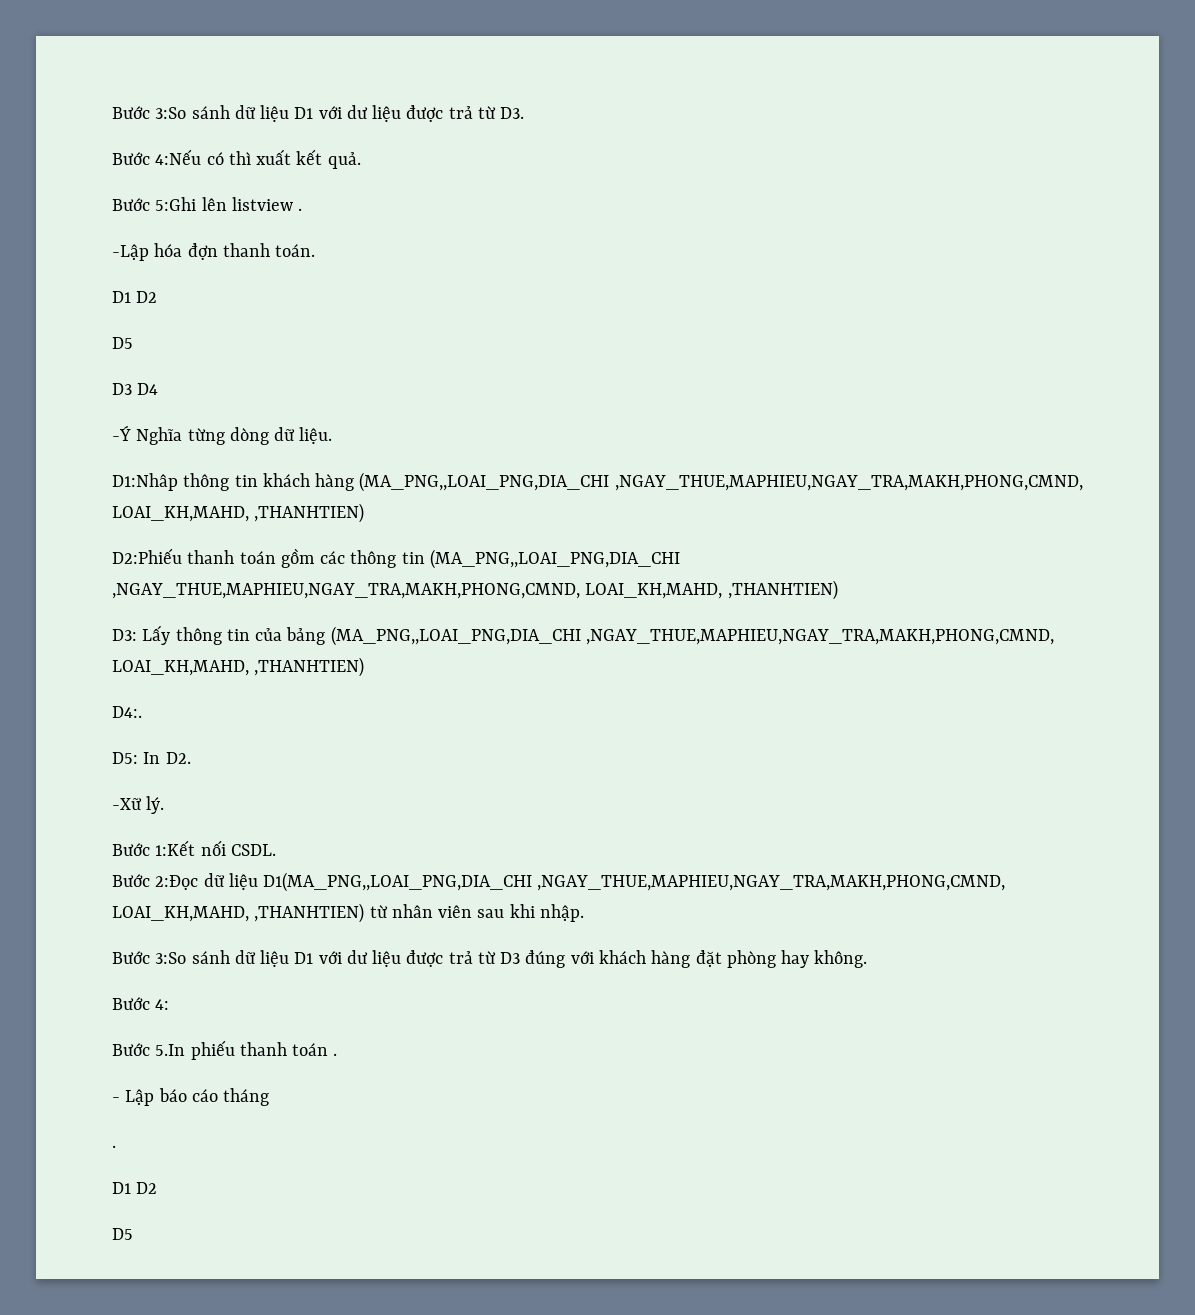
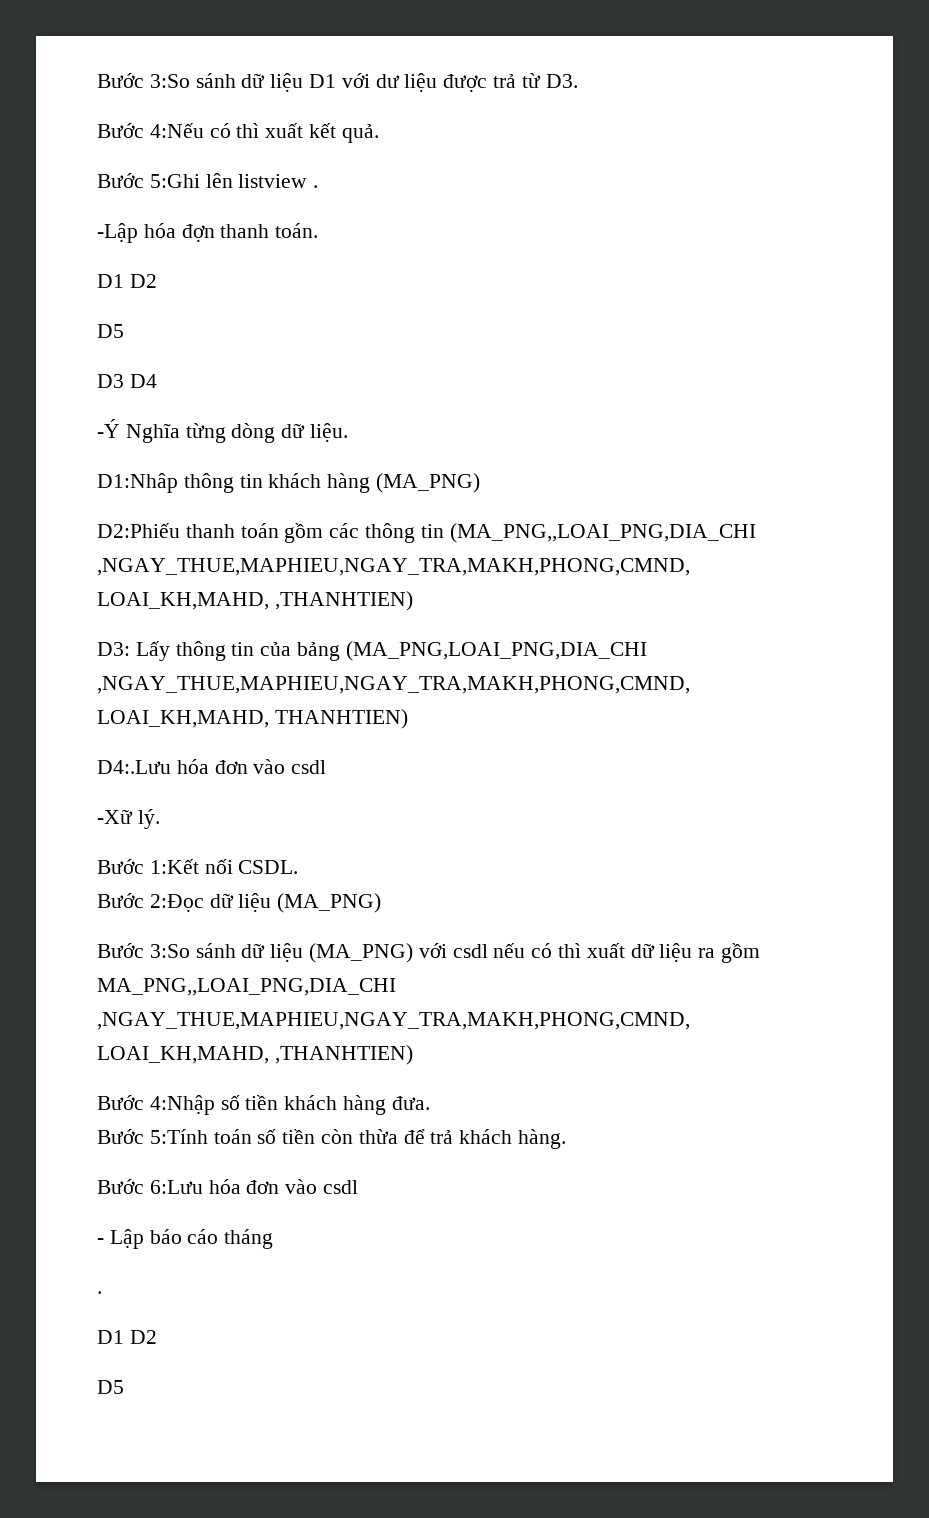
- D1:Nhâp thông tin khách hàng (MA_PNG,,LOAI_PNG,DIA_CHI ,NGAY_THUE,MAPHIEU,NGAY_TRA,MAKH,PHONG,CMND, LOAI_KH,MAHD, ,THANHTIEN)
+ D1:Nhâp thông tin khách hàng (MA_PNG)
- D3: Lấy thông tin của bảng (MA_PNG,,LOAI_PNG,DIA_CHI ,NGAY_THUE,MAPHIEU,NGAY_TRA,MAKH,PHONG,CMND, LOAI_KH,MAHD, ,THANHTIEN)
- D4:.
- D5: In D2.
+ D3: Lấy thông tin của bảng (MA_PNG,LOAI_PNG,DIA_CHI ,NGAY_THUE,MAPHIEU,NGAY_TRA,MAKH,PHONG,CMND, LOAI_KH,MAHD, THANHTIEN)
+ D4:.Lưu hóa đơn vào csdl
- Bước 2:Đọc dữ liệu D1(MA_PNG,,LOAI_PNG,DIA_CHI ,NGAY_THUE,MAPHIEU,NGAY_TRA,MAKH,PHONG,CMND, LOAI_KH,MAHD, ,THANHTIEN) từ nhân viên sau khi nhập.
- Bước 3:So sánh dữ liệu D1 với dư liệu được trả từ D3 đúng với khách hàng đặt phòng hay không.
- Bước 4:
- Bước 5.In phiếu thanh toán .
+ Bước 2:Đọc dữ liệu (MA_PNG)
+ Bước 3:So sánh dữ liệu (MA_PNG) với csdl nếu có thì xuất dữ liệu ra gồm MA_PNG,,LOAI_PNG,DIA_CHI ,NGAY_THUE,MAPHIEU,NGAY_TRA,MAKH,PHONG,CMND, LOAI_KH,MAHD, ,THANHTIEN)
+ Bước 4:Nhập số tiền khách hàng đưa.
+ Bước 5:Tính toán số tiền còn thừa để trả khách hàng.
+ Bước 6:Lưu hóa đơn vào csdl

